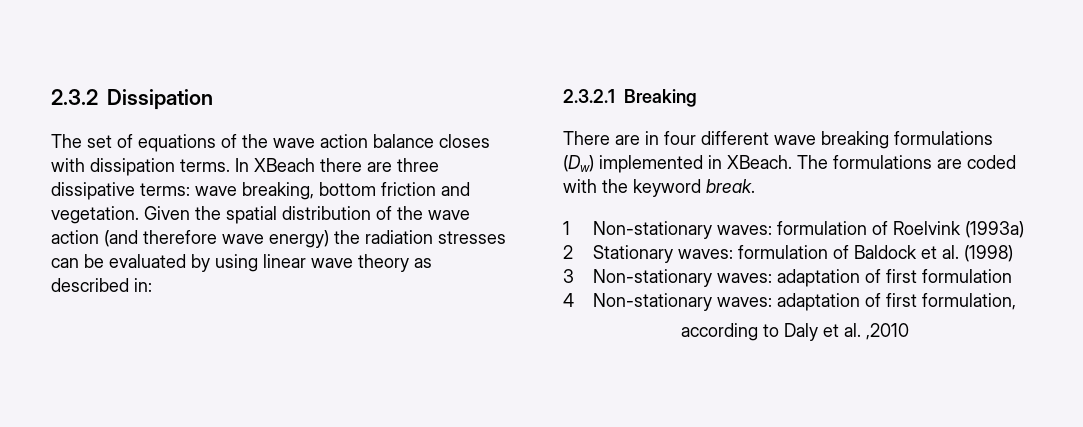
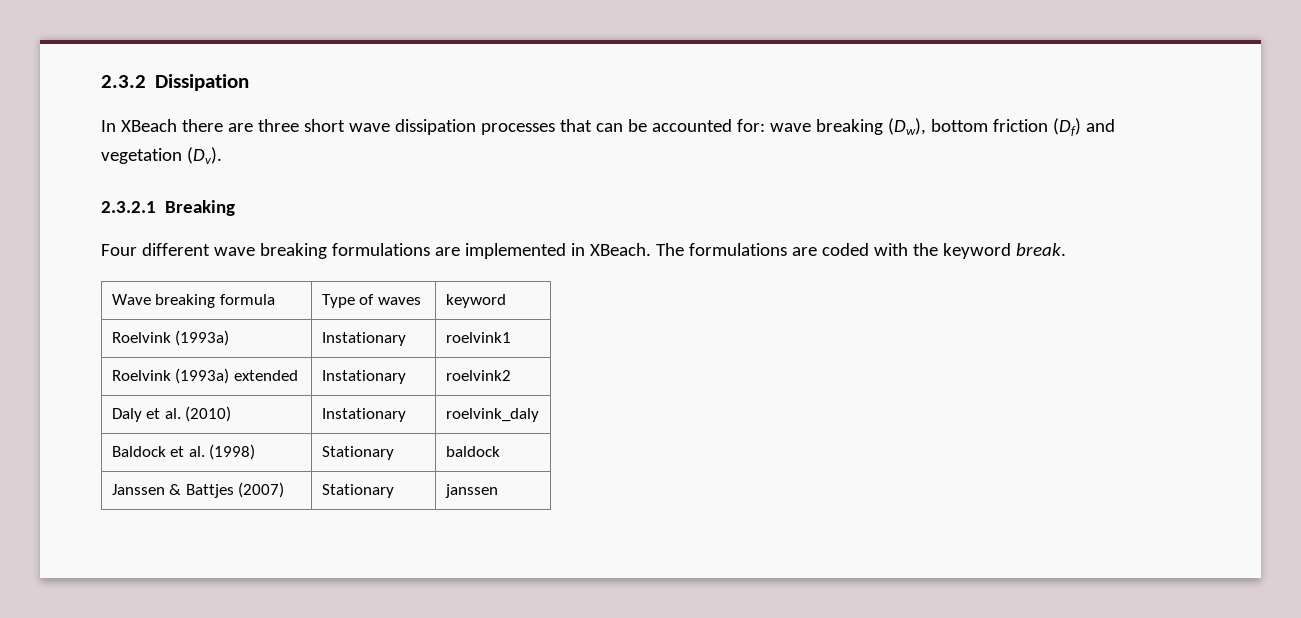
- The set of equations of the wave action balance closes with dissipation terms. In XBeach there are three dissipative terms: wave breaking, bottom friction and vegetation. Given the spatial distribution of the wave action (and therefore wave energy) the radiation stresses can be evaluated by using linear wave theory as described in:
+ In XBeach there are three short wave dissipation processes that can be accounted for: wave breaking (Dw), bottom friction (Df) and vegetation (Dv).
  2.3.2.1 Breaking
- There are in four different wave breaking formulations (Dw) implemented in XBeach.
+ Four different wave breaking formulations are implemented in XBeach.
- 1 Non-stationary waves: formulation of Roelvink (1993a)
- 2 Stationary waves: formulation of Baldock et al. (1998)
- 3 Non-stationary waves: adaptation of first formulation
- 4 Non-stationary waves: adaptation of first formulation,
- according to Daly et al. ,2010
+ Wave breaking formula | Type of waves | keyword
+ Roelvink (1993a) | Instationary | roelvink1
+ Roelvink (1993a) extended | Instationary | roelvink2
+ Daly et al. (2010) | Instationary | roelvink_daly
+ Baldock et al. (1998) | Stationary | baldock
+ Janssen & Battjes (2007) | Stationary | janssen

